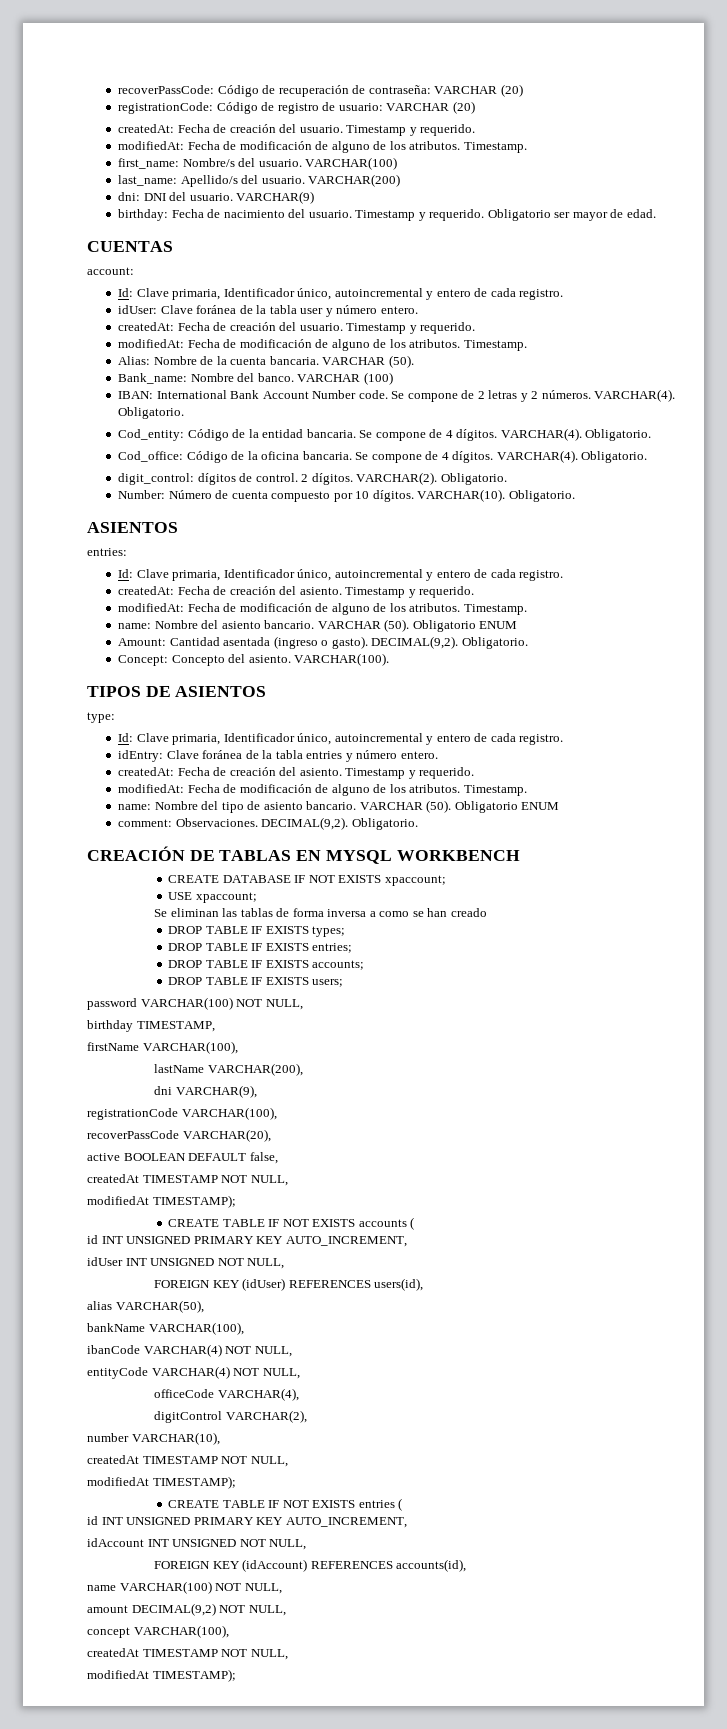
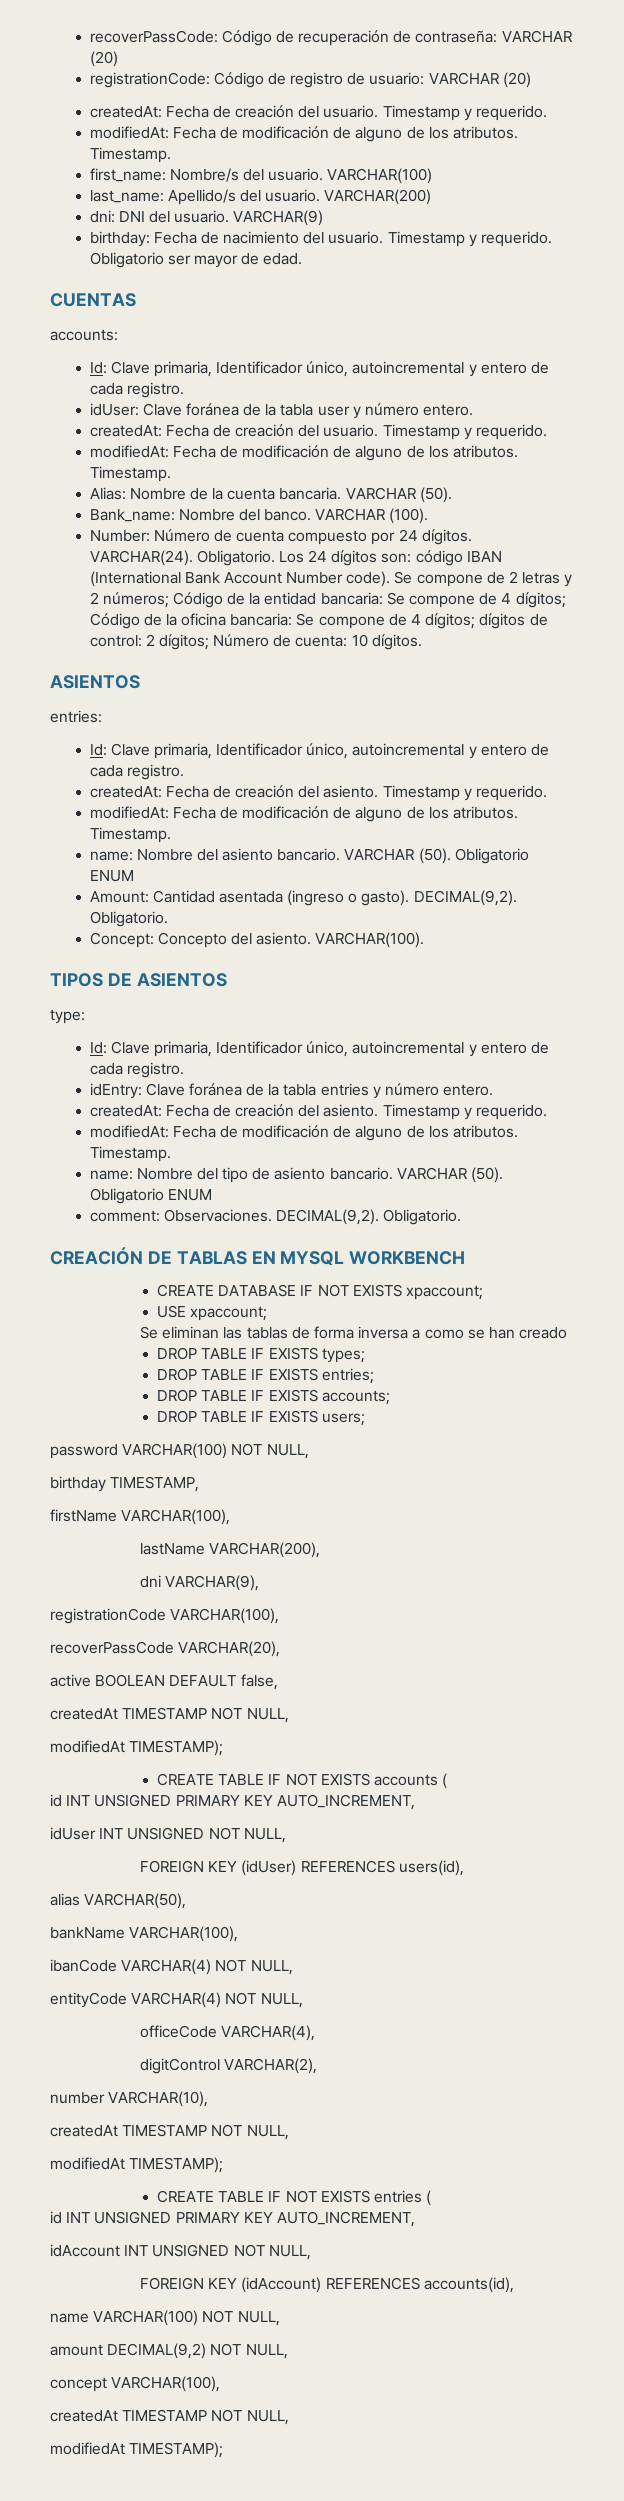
- account:
+ accounts:
- VARCHAR (100)
- IBAN: International Bank Account Number code.
+ VARCHAR (100).
+ Number: Número de cuenta compuesto por 24 dígitos. VARCHAR(24). Obligatorio. Los 24 dígitos son: código IBAN (International Bank Account Number code).
- Se compone de 2 letras y 2 números. VARCHAR(4). Obligatorio.
- Cod_entity: Código de la entidad bancaria. Se compone de 4 dígitos. VARCHAR(4). Obligatorio.
- Cod_office: Código de la oficina bancaria. Se compone de 4 dígitos. VARCHAR(4). Obligatorio.
- digit_control: dígitos de control. 2 dígitos. VARCHAR(2). Obligatorio.
- Number: Número de cuenta compuesto por 10 dígitos. VARCHAR(10). Obligatorio.
+ Se compone de 2 letras y 2 números; Código de la entidad bancaria: Se compone de 4 dígitos; Código de la oficina bancaria: Se compone de 4 dígitos; dígitos de control: 2 dígitos; Número de cuenta: 10 dígitos.

